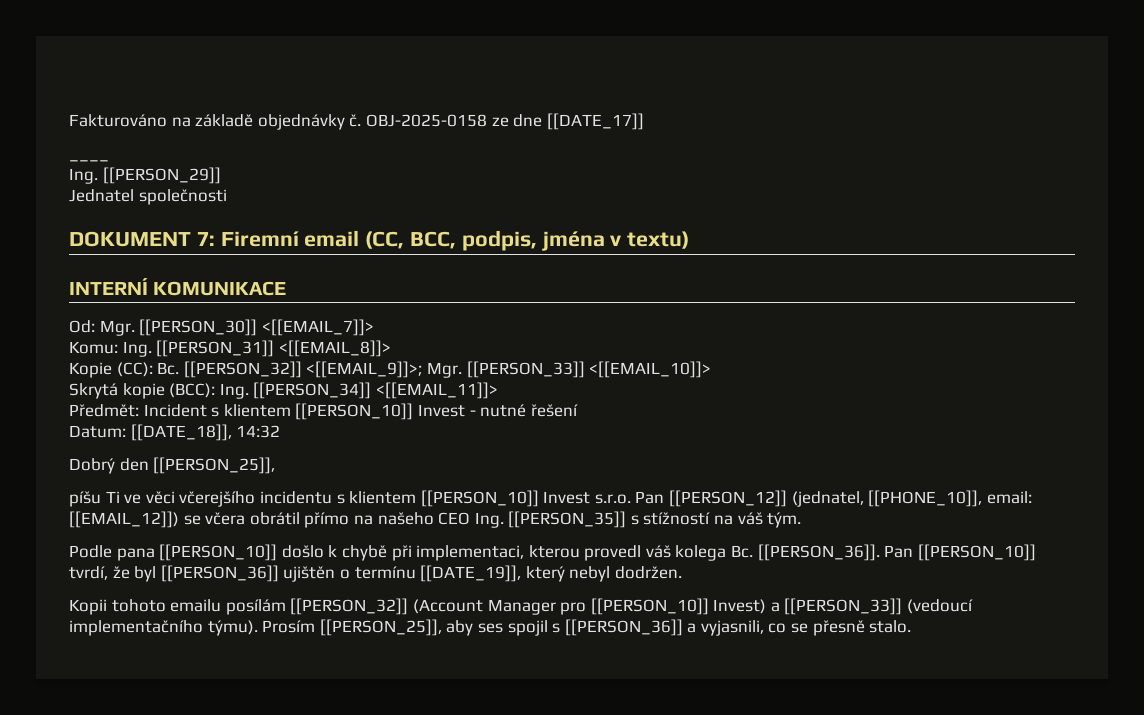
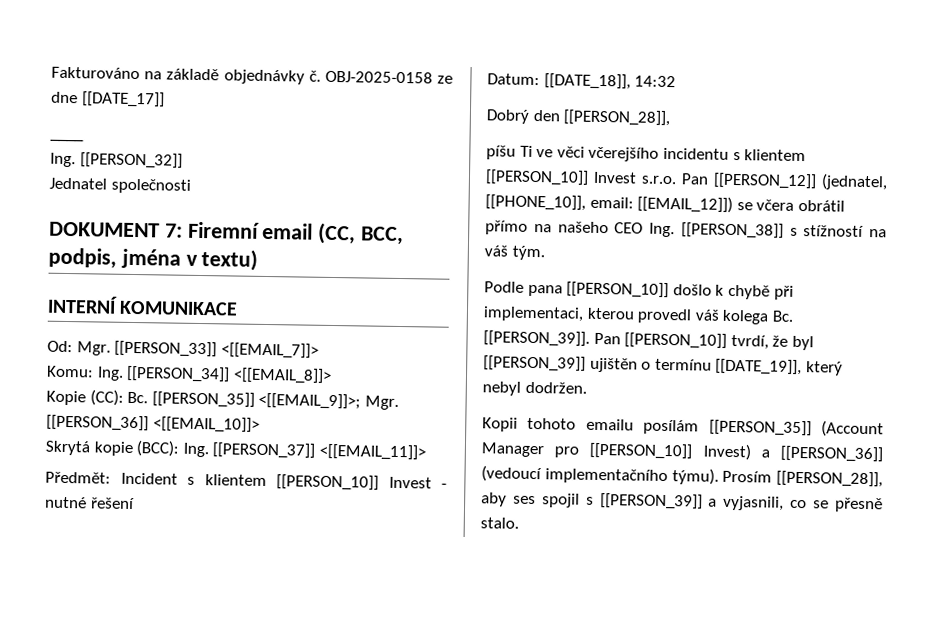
- Ing. [[PERSON_29]]
+ Ing. [[PERSON_32]]
- Od: Mgr. [[PERSON_30]] <[[EMAIL_7]]>
+ Od: Mgr. [[PERSON_33]] <[[EMAIL_7]]>
- Komu: Ing. [[PERSON_31]] <[[EMAIL_8]]>
+ Komu: Ing. [[PERSON_34]] <[[EMAIL_8]]>
- Kopie (CC): Bc. [[PERSON_32]] <[[EMAIL_9]]>; Mgr. [[PERSON_33]] <[[EMAIL_10]]>
+ Kopie (CC): Bc. [[PERSON_35]] <[[EMAIL_9]]>; Mgr. [[PERSON_36]] <[[EMAIL_10]]>
- Skrytá kopie (BCC): Ing. [[PERSON_34]] <[[EMAIL_11]]>
+ Skrytá kopie (BCC): Ing. [[PERSON_37]] <[[EMAIL_11]]>
- Dobrý den [[PERSON_25]],
+ Dobrý den [[PERSON_28]],
- píšu Ti ve věci včerejšího incidentu s klientem [[PERSON_10]] Invest s.r.o. Pan [[PERSON_12]] (jednatel, [[PHONE_10]], email: [[EMAIL_12]]) se včera obrátil přímo na našeho CEO Ing. [[PERSON_35]] s stížností na váš tým.
+ píšu Ti ve věci včerejšího incidentu s klientem [[PERSON_10]] Invest s.r.o. Pan [[PERSON_12]] (jednatel, [[PHONE_10]], email: [[EMAIL_12]]) se včera obrátil přímo na našeho CEO Ing. [[PERSON_38]] s stížností na váš tým.
- Podle pana [[PERSON_10]] došlo k chybě při implementaci, kterou provedl váš kolega Bc. [[PERSON_36]].
+ Podle pana [[PERSON_10]] došlo k chybě při implementaci, kterou provedl váš kolega Bc. [[PERSON_39]].
- Pan [[PERSON_10]] tvrdí, že byl [[PERSON_36]] ujištěn o termínu [[DATE_19]], který nebyl dodržen.
+ Pan [[PERSON_10]] tvrdí, že byl [[PERSON_39]] ujištěn o termínu [[DATE_19]], který nebyl dodržen.
- Kopii tohoto emailu posílám [[PERSON_32]] (Account Manager pro [[PERSON_10]] Invest) a [[PERSON_33]] (vedoucí implementačního týmu).
+ Kopii tohoto emailu posílám [[PERSON_35]] (Account Manager pro [[PERSON_10]] Invest) a [[PERSON_36]] (vedoucí implementačního týmu).
- Prosím [[PERSON_25]], aby ses spojil s [[PERSON_36]] a vyjasnili, co se přesně stalo.
+ Prosím [[PERSON_28]], aby ses spojil s [[PERSON_39]] a vyjasnili, co se přesně stalo.

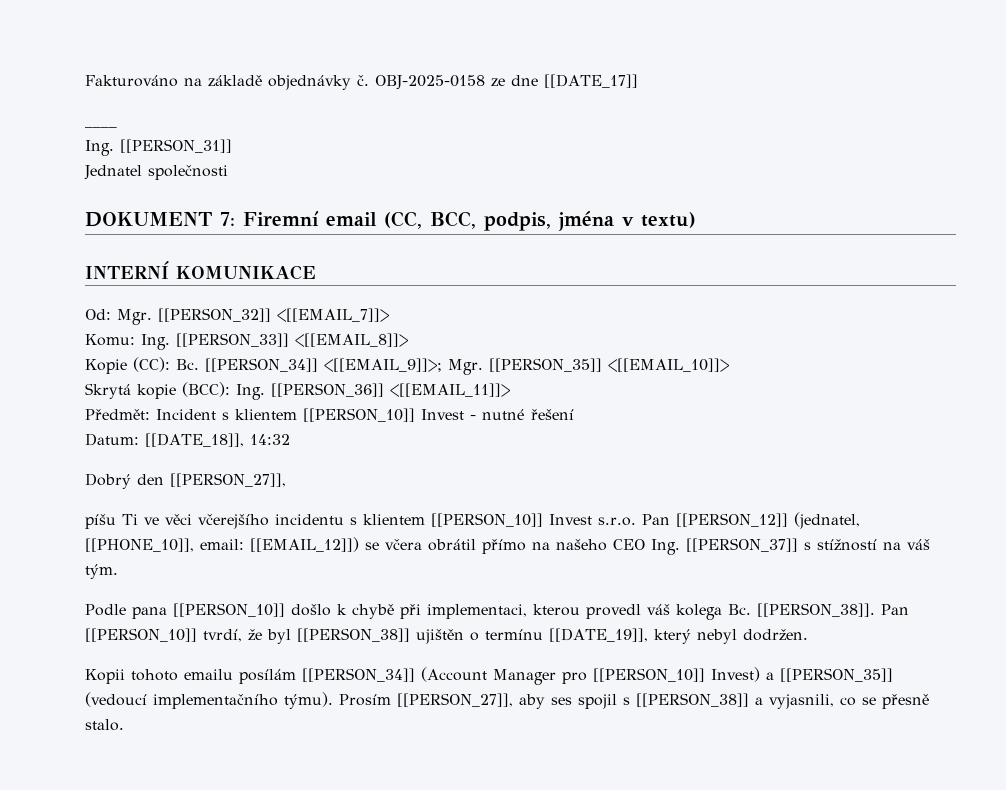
- Ing. [[PERSON_32]]
+ Ing. [[PERSON_31]]
- Od: Mgr. [[PERSON_33]] <[[EMAIL_7]]>
+ Od: Mgr. [[PERSON_32]] <[[EMAIL_7]]>
- Komu: Ing. [[PERSON_34]] <[[EMAIL_8]]>
+ Komu: Ing. [[PERSON_33]] <[[EMAIL_8]]>
- Kopie (CC): Bc. [[PERSON_35]] <[[EMAIL_9]]>; Mgr. [[PERSON_36]] <[[EMAIL_10]]>
+ Kopie (CC): Bc. [[PERSON_34]] <[[EMAIL_9]]>; Mgr. [[PERSON_35]] <[[EMAIL_10]]>
- Skrytá kopie (BCC): Ing. [[PERSON_37]] <[[EMAIL_11]]>
+ Skrytá kopie (BCC): Ing. [[PERSON_36]] <[[EMAIL_11]]>
- Dobrý den [[PERSON_28]],
+ Dobrý den [[PERSON_27]],
- píšu Ti ve věci včerejšího incidentu s klientem [[PERSON_10]] Invest s.r.o. Pan [[PERSON_12]] (jednatel, [[PHONE_10]], email: [[EMAIL_12]]) se včera obrátil přímo na našeho CEO Ing. [[PERSON_38]] s stížností na váš tým.
+ píšu Ti ve věci včerejšího incidentu s klientem [[PERSON_10]] Invest s.r.o. Pan [[PERSON_12]] (jednatel, [[PHONE_10]], email: [[EMAIL_12]]) se včera obrátil přímo na našeho CEO Ing. [[PERSON_37]] s stížností na váš tým.
- Podle pana [[PERSON_10]] došlo k chybě při implementaci, kterou provedl váš kolega Bc. [[PERSON_39]].
+ Podle pana [[PERSON_10]] došlo k chybě při implementaci, kterou provedl váš kolega Bc. [[PERSON_38]].
- Pan [[PERSON_10]] tvrdí, že byl [[PERSON_39]] ujištěn o termínu [[DATE_19]], který nebyl dodržen.
+ Pan [[PERSON_10]] tvrdí, že byl [[PERSON_38]] ujištěn o termínu [[DATE_19]], který nebyl dodržen.
- Kopii tohoto emailu posílám [[PERSON_35]] (Account Manager pro [[PERSON_10]] Invest) a [[PERSON_36]] (vedoucí implementačního týmu).
+ Kopii tohoto emailu posílám [[PERSON_34]] (Account Manager pro [[PERSON_10]] Invest) a [[PERSON_35]] (vedoucí implementačního týmu).
- Prosím [[PERSON_28]], aby ses spojil s [[PERSON_39]] a vyjasnili, co se přesně stalo.
+ Prosím [[PERSON_27]], aby ses spojil s [[PERSON_38]] a vyjasnili, co se přesně stalo.

